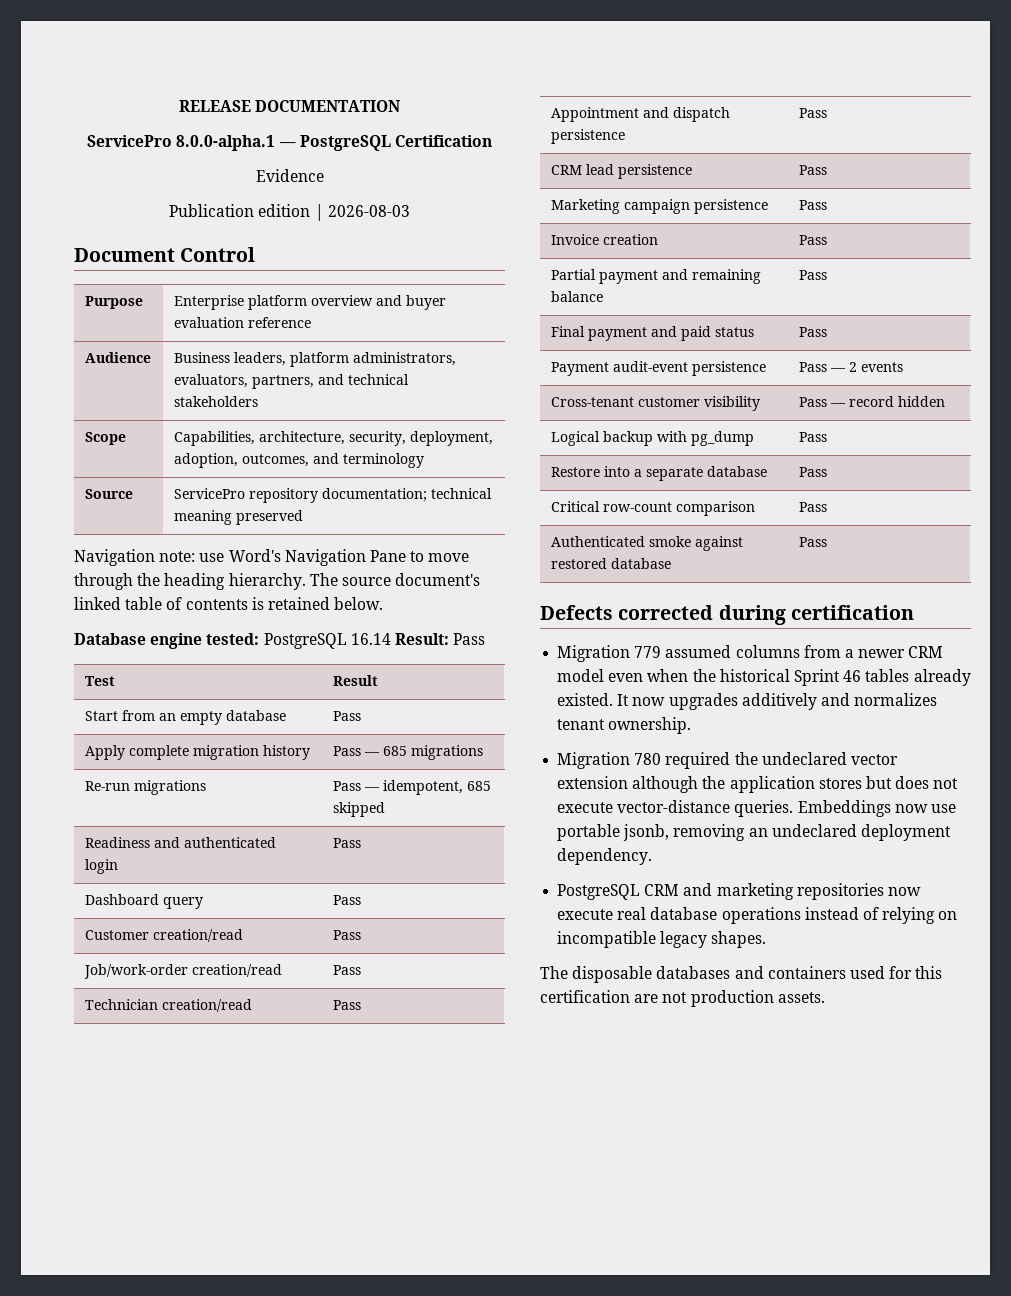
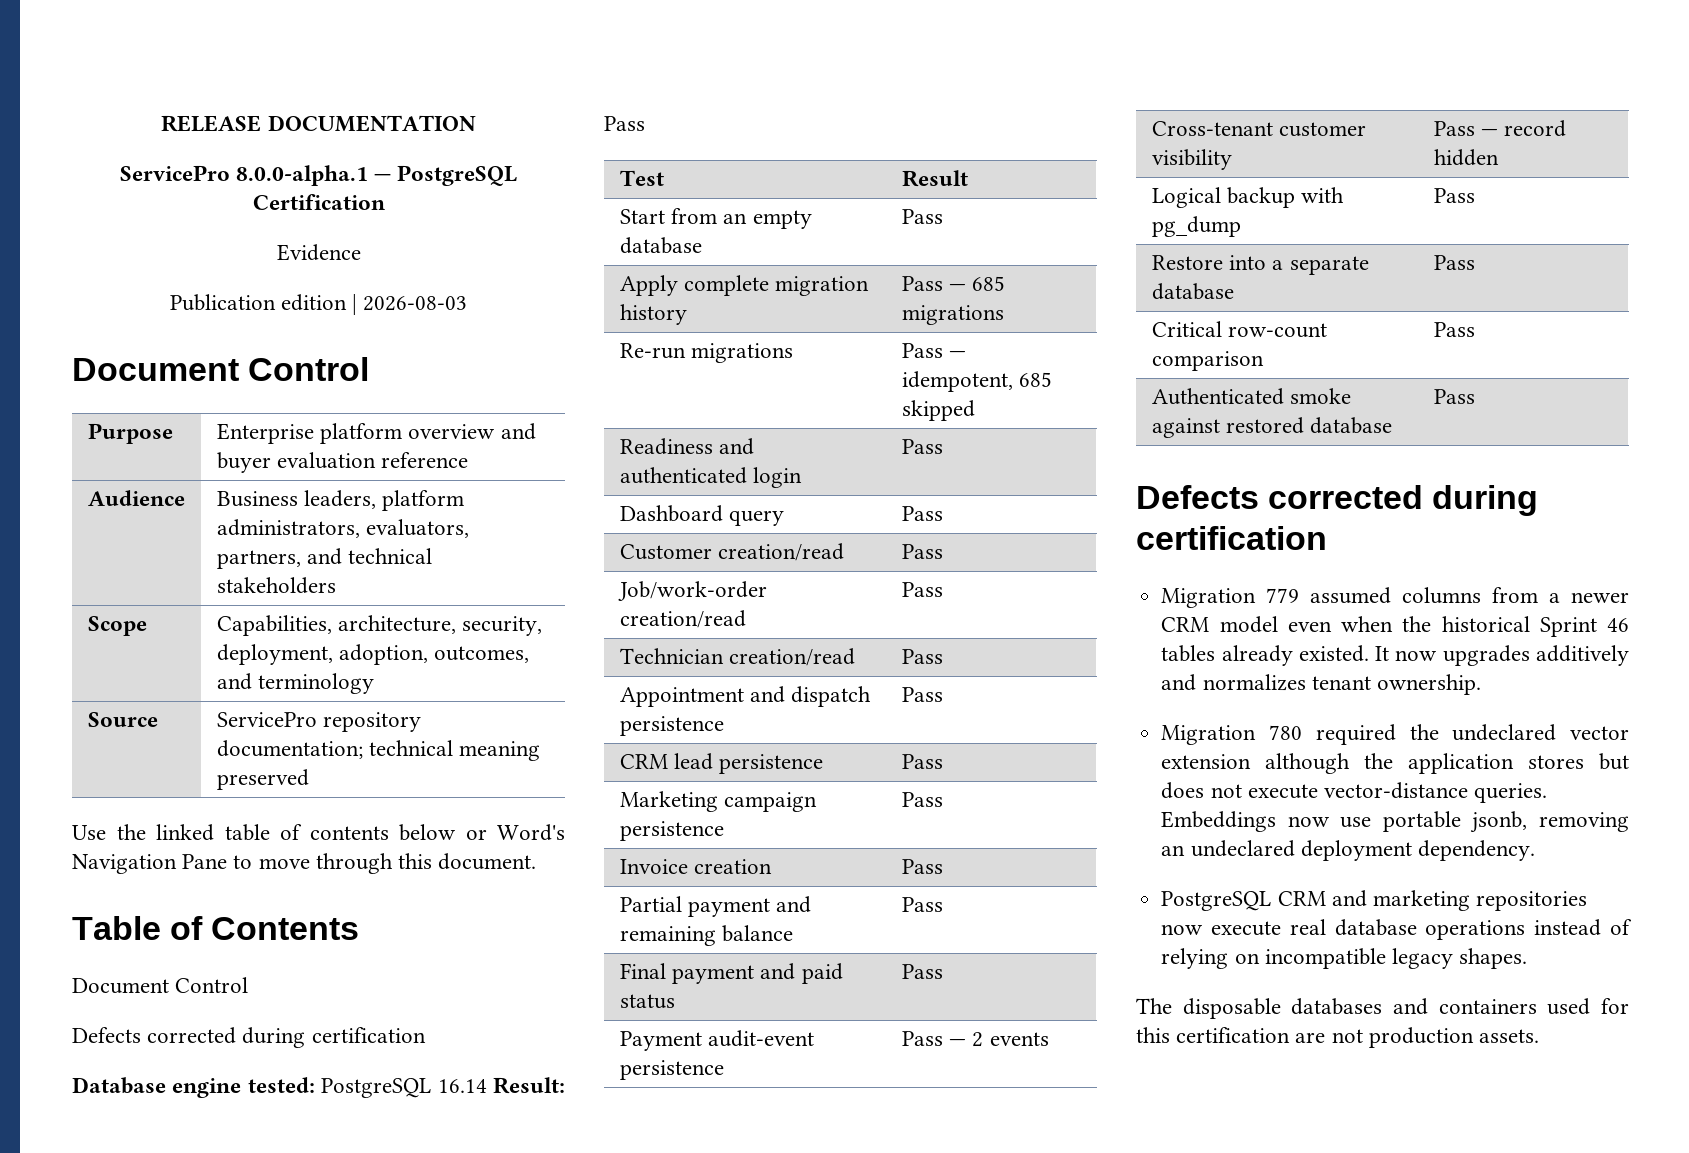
- Navigation note: use Word's Navigation Pane to move through the heading hierarchy. The source document's linked table of contents is retained below.
+ Use the linked table of contents below or Word's Navigation Pane to move through this document.
+ Table of Contents
+ Document Control
+ Defects corrected during certification

